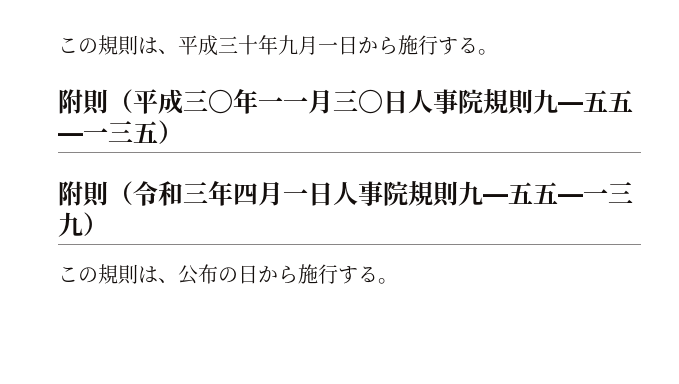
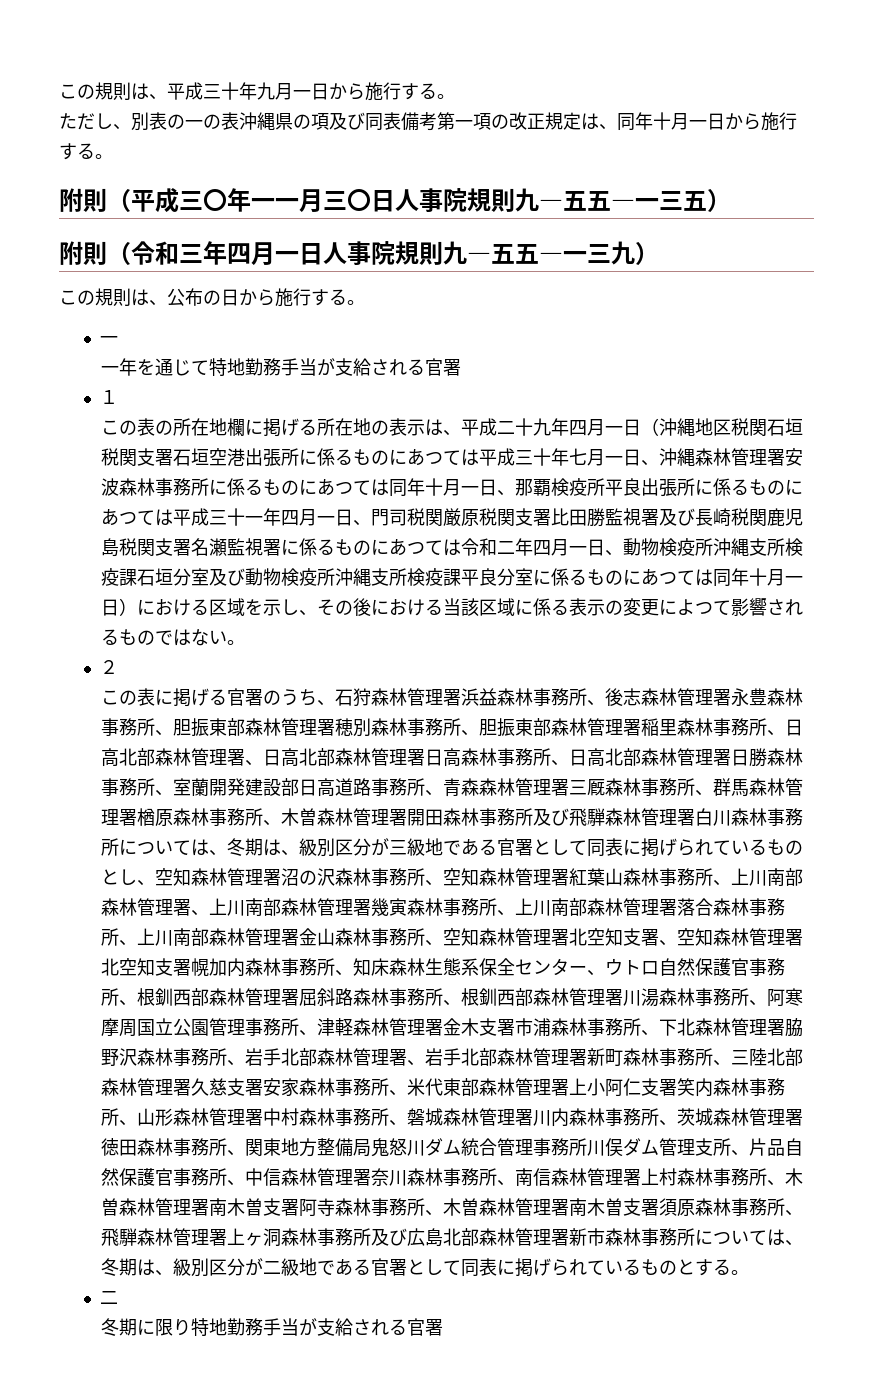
+ ただし、別表の一の表沖縄県の項及び同表備考第一項の改正規定は、同年十月一日から施行する。
  この規則は、公布の日から施行する。
+ 一
+ 一年を通じて特地勤務手当が支給される官署
+ １
+ この表の所在地欄に掲げる所在地の表示は、平成二十九年四月一日（沖縄地区税関石垣税関支署石垣空港出張所に係るものにあつては平成三十年七月一日、沖縄森林管理署安波森林事務所に係るものにあつては同年十月一日、那覇検疫所平良出張所に係るものにあつては平成三十一年四月一日、門司税関厳原税関支署比田勝監視署及び長崎税関鹿児島税関支署名瀬監視署に係るものにあつては令和二年四月一日、動物検疫所沖縄支所検疫課石垣分室及び動物検疫所沖縄支所検疫課平良分室に係るものにあつては同年十月一日）における区域を示し、その後における当該区域に係る表示の変更によつて影響されるものではない。
+ ２
+ この表に掲げる官署のうち、石狩森林管理署浜益森林事務所、後志森林管理署永豊森林事務所、胆振東部森林管理署穂別森林事務所、胆振東部森林管理署稲里森林事務所、日高北部森林管理署、日高北部森林管理署日高森林事務所、日高北部森林管理署日勝森林事務所、室蘭開発建設部日高道路事務所、青森森林管理署三厩森林事務所、群馬森林管理署楢原森林事務所、木曽森林管理署開田森林事務所及び飛騨森林管理署白川森林事務所については、冬期は、級別区分が三級地である官署として同表に掲げられているものとし、空知森林管理署沼の沢森林事務所、空知森林管理署紅葉山森林事務所、上川南部森林管理署、上川南部森林管理署幾寅森林事務所、上川南部森林管理署落合森林事務所、上川南部森林管理署金山森林事務所、空知森林管理署北空知支署、空知森林管理署北空知支署幌加内森林事務所、知床森林生態系保全センター、ウトロ自然保護官事務所、根釧西部森林管理署屈斜路森林事務所、根釧西部森林管理署川湯森林事務所、阿寒摩周国立公園管理事務所、津軽森林管理署金木支署市浦森林事務所、下北森林管理署脇野沢森林事務所、岩手北部森林管理署、岩手北部森林管理署新町森林事務所、三陸北部森林管理署久慈支署安家森林事務所、米代東部森林管理署上小阿仁支署笑内森林事務所、山形森林管理署中村森林事務所、磐城森林管理署川内森林事務所、茨城森林管理署徳田森林事務所、関東地方整備局鬼怒川ダム統合管理事務所川俣ダム管理支所、片品自然保護官事務所、中信森林管理署奈川森林事務所、南信森林管理署上村森林事務所、木曽森林管理署南木曽支署阿寺森林事務所、木曽森林管理署南木曽支署須原森林事務所、飛騨森林管理署上ヶ洞森林事務所及び広島北部森林管理署新市森林事務所については、冬期は、級別区分が二級地である官署として同表に掲げられているものとする。
+ 二
+ 冬期に限り特地勤務手当が支給される官署

